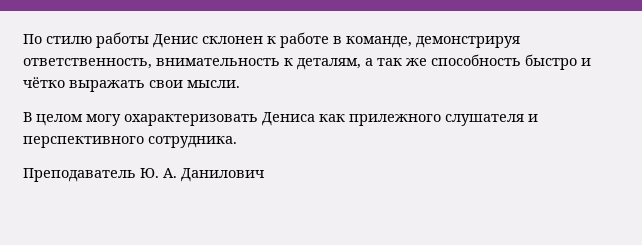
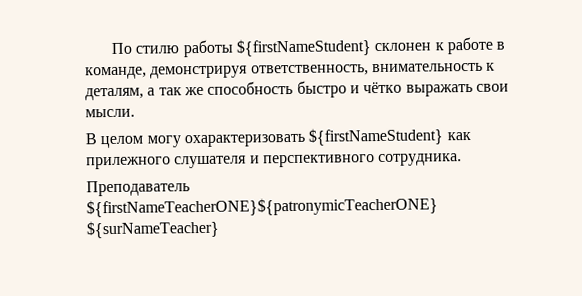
- По стилю работы Денис склонен к работе в команде, демонстрируя ответственность, внимательность к деталям, а так же способность быстро и чётко выражать свои мысли.
+ По стилю работы ${firstNameStudent} склонен к работе в команде, демонстрируя ответственность, внимательность к деталям, а так же способность быстро и чётко выражать свои мысли.
- В целом могу охарактеризовать Дениса как прилежного слушателя и перспективного сотрудника.
+ В целом могу охарактеризовать ${firstNameStudent} как прилежного слушателя и перспективного сотрудника.
- Преподаватель Ю. А. Данилович
+ Преподаватель ${firstNameTeacherONE}${patronymicTeacherONE} ${surNameTeacher}

